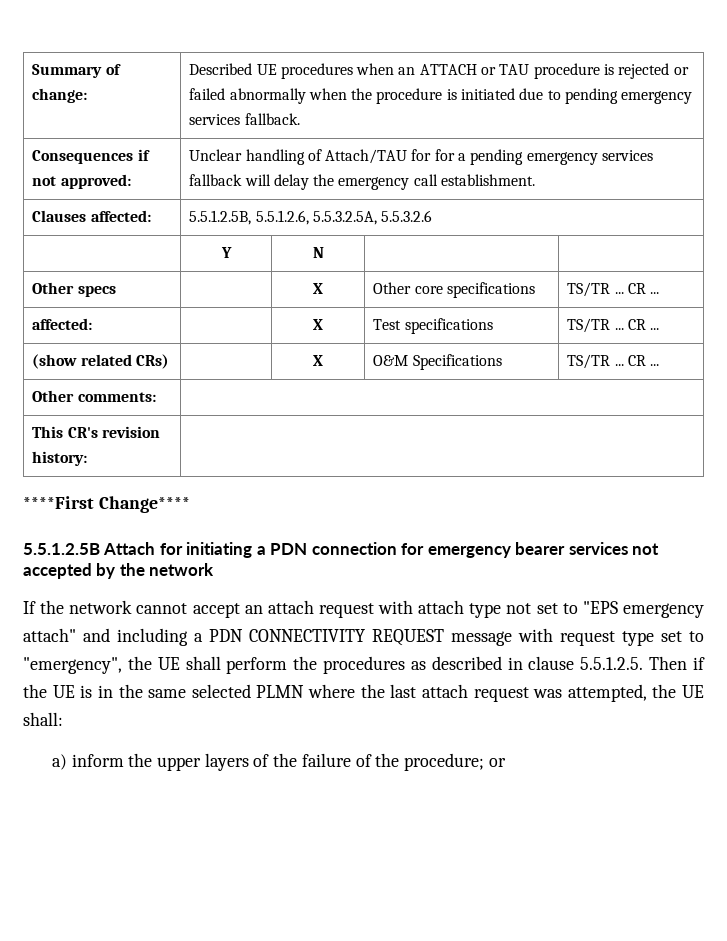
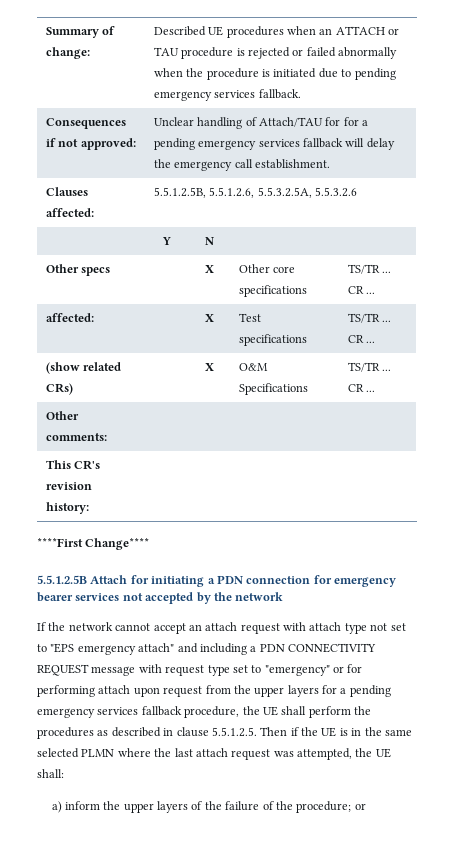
- If the network cannot accept an attach request with attach type not set to "EPS emergency attach" and including a PDN CONNECTIVITY REQUEST message with request type set to "emergency", the UE shall perform the procedures as described in clause 5.5.1.2.5. Then if the UE is in the same selected PLMN where the last attach request was attempted, the UE shall:
+ If the network cannot accept an attach request with attach type not set to "EPS emergency attach" and including a PDN CONNECTIVITY REQUEST message with request type set to "emergency" or for performing attach upon request from the upper layers for a pending emergency services fallback procedure, the UE shall perform the procedures as described in clause 5.5.1.2.5. Then if the UE is in the same selected PLMN where the last attach request was attempted, the UE shall:

